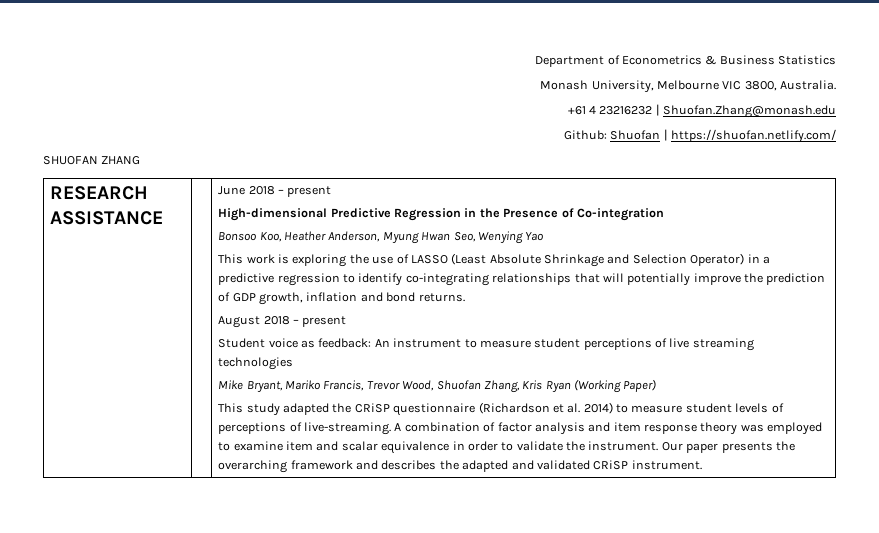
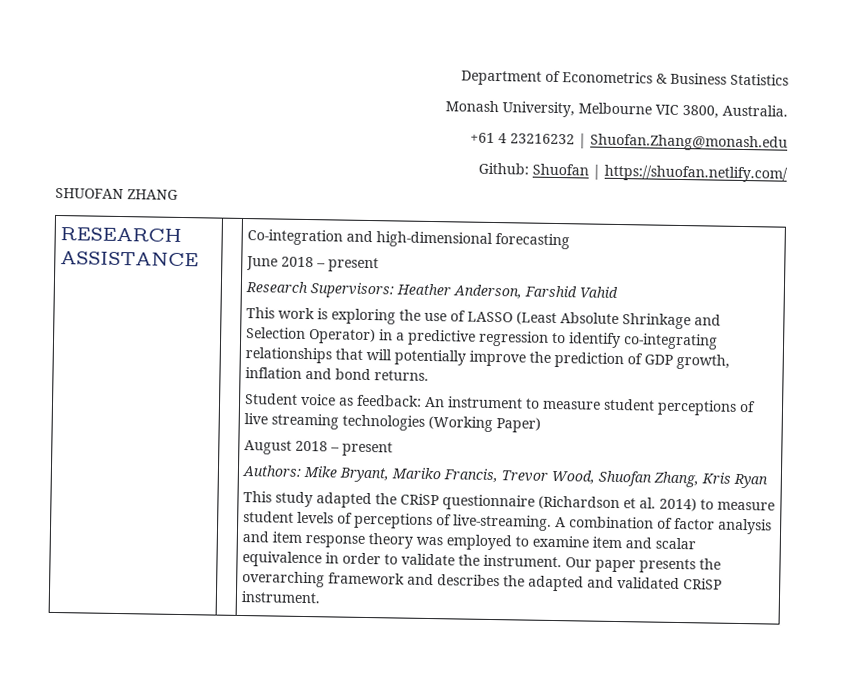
+ Co-integration and high-dimensional forecasting
- High-dimensional Predictive Regression in the Presence of Co-integration
- Bonsoo Koo, Heather Anderson, Myung Hwan Seo, Wenying Yao
+ Research Supervisors: Heather Anderson, Farshid Vahid
- August 2018 – present
- Student voice as feedback: An instrument to measure student perceptions of live streaming technologies
- Mike Bryant, Mariko Francis, Trevor Wood, Shuofan Zhang, Kris Ryan (Working Paper)
+ Student voice as feedback: An instrument to measure student perceptions of live streaming technologies (Working Paper)
+ August 2018 – present
+ Authors: Mike Bryant, Mariko Francis, Trevor Wood, Shuofan Zhang, Kris Ryan

